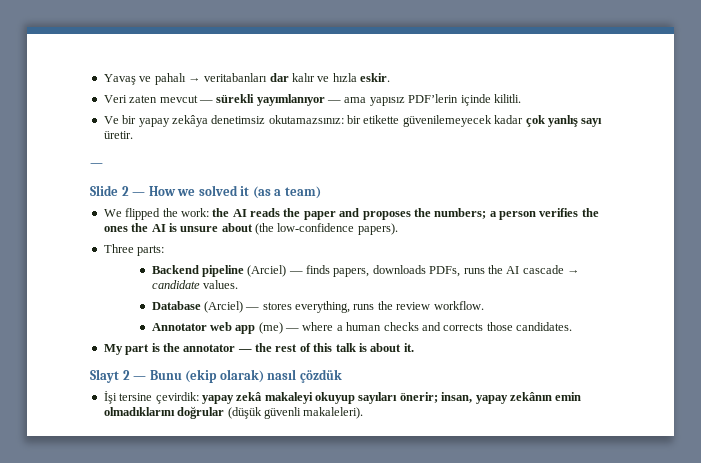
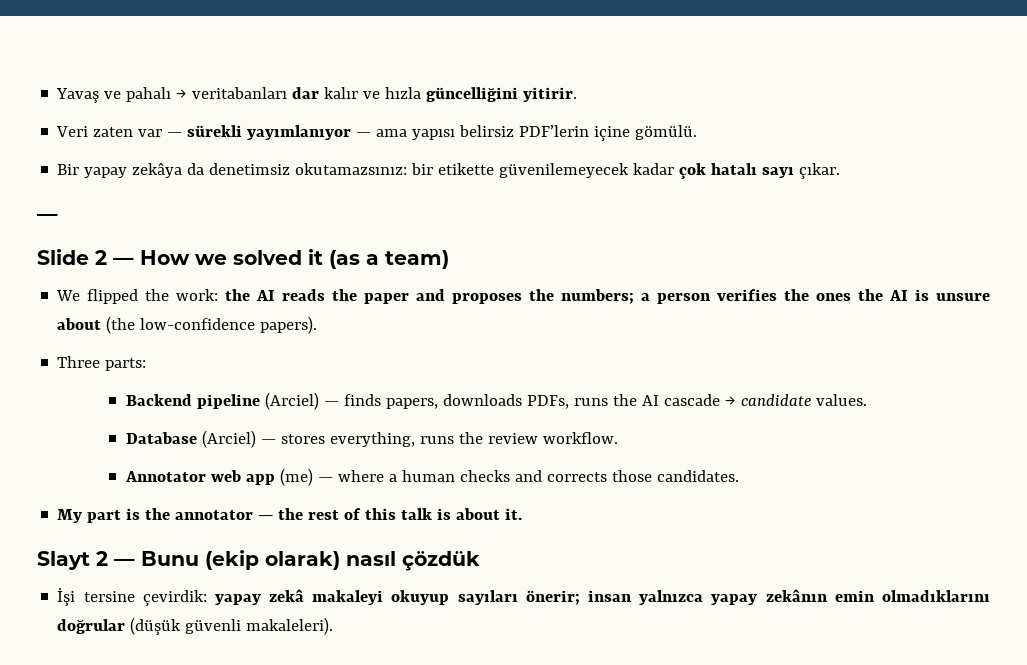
- Yavaş ve pahalı → veritabanları dar kalır ve hızla eskir.
+ Yavaş ve pahalı → veritabanları dar kalır ve hızla güncelliğini yitirir.
- Veri zaten mevcut — sürekli yayımlanıyor — ama yapısız PDF’lerin içinde kilitli.
- Ve bir yapay zekâya denetimsiz okutamazsınız: bir etikette güvenilemeyecek kadar çok yanlış sayı üretir.
+ Veri zaten var — sürekli yayımlanıyor — ama yapısı belirsiz PDF’lerin içine gömülü.
+ Bir yapay zekâya da denetimsiz okutamazsınız: bir etikette güvenilemeyecek kadar çok hatalı sayı çıkar.
- İşi tersine çevirdik: yapay zekâ makaleyi okuyup sayıları önerir; insan, yapay zekânın emin olmadıklarını doğrular (düşük güvenli makaleleri).
+ İşi tersine çevirdik: yapay zekâ makaleyi okuyup sayıları önerir; insan yalnızca yapay zekânın emin olmadıklarını doğrular (düşük güvenli makaleleri).

